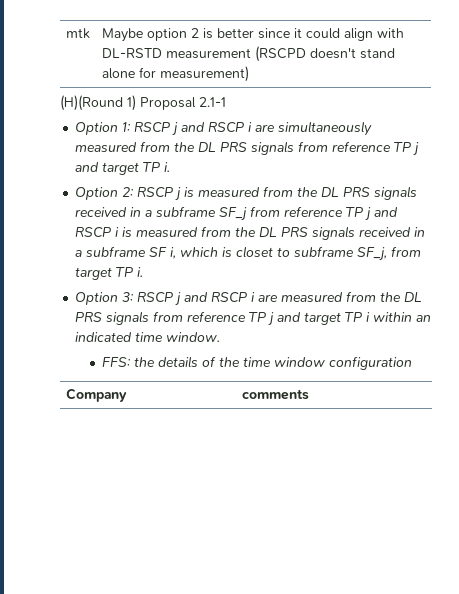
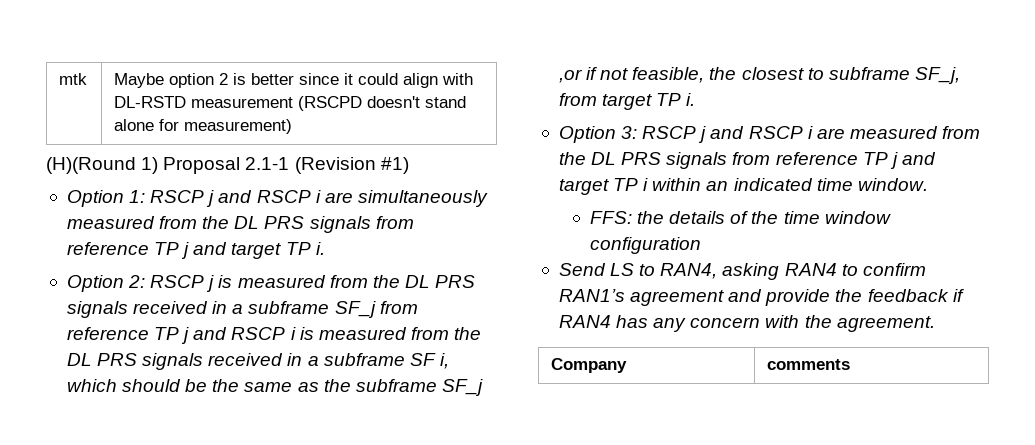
- (H)(Round 1) Proposal 2.1-1
+ (H)(Round 1) Proposal 2.1-1 (Revision #1)
- Option 2: RSCP j is measured from the DL PRS signals received in a subframe SF_j from reference TP j and RSCP i is measured from the DL PRS signals received in a subframe SF i, which is closet to subframe SF_j, from target TP i.
+ Option 2: RSCP j is measured from the DL PRS signals received in a subframe SF_j from reference TP j and RSCP i is measured from the DL PRS signals received in a subframe SF i, which should be the same as the subframe SF_j ,or if not feasible, the closest to subframe SF_j, from target TP i.
+ Send LS to RAN4, asking RAN4 to confirm RAN1’s agreement and provide the feedback if RAN4 has any concern with the agreement.

